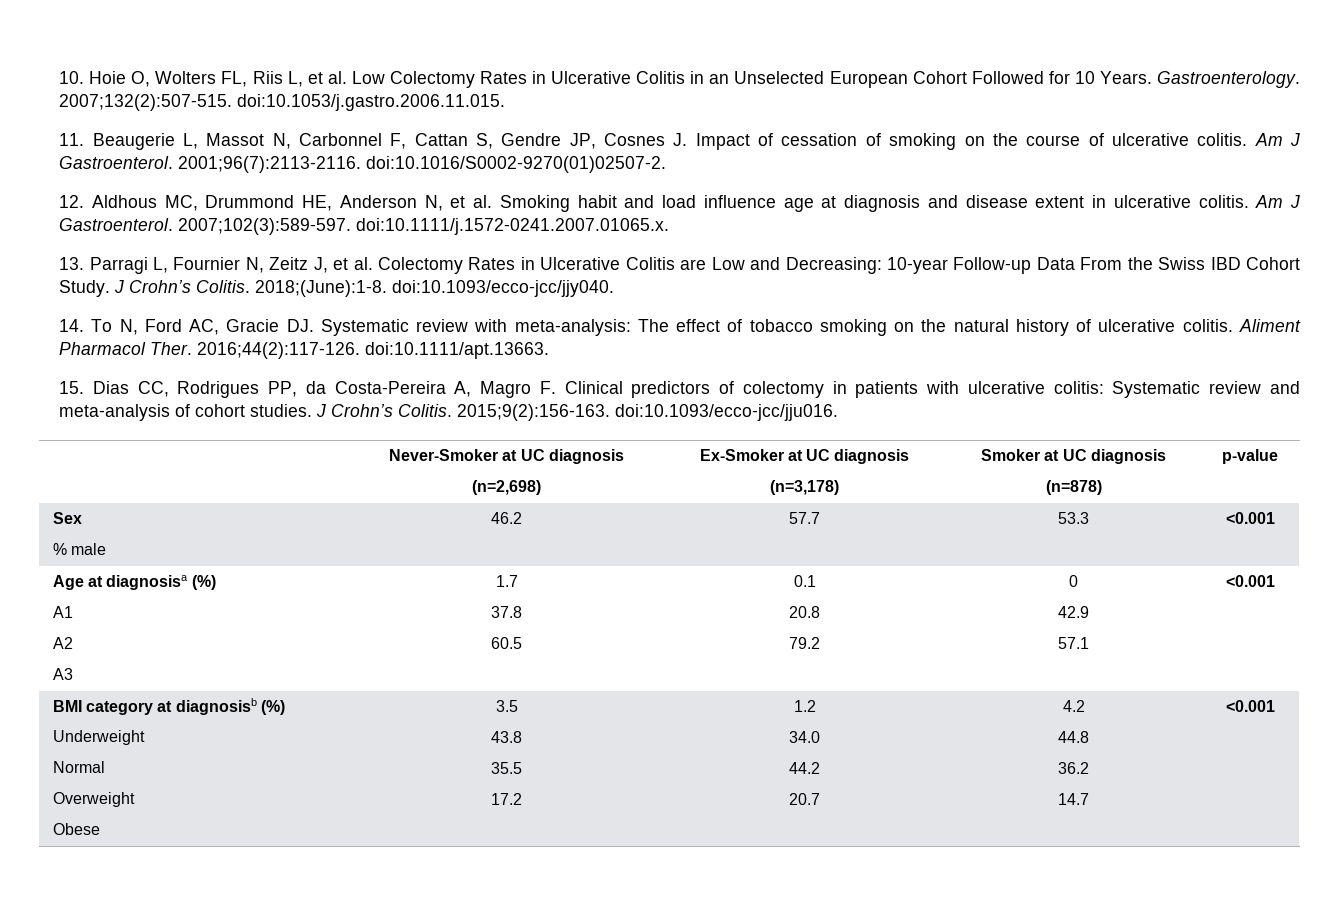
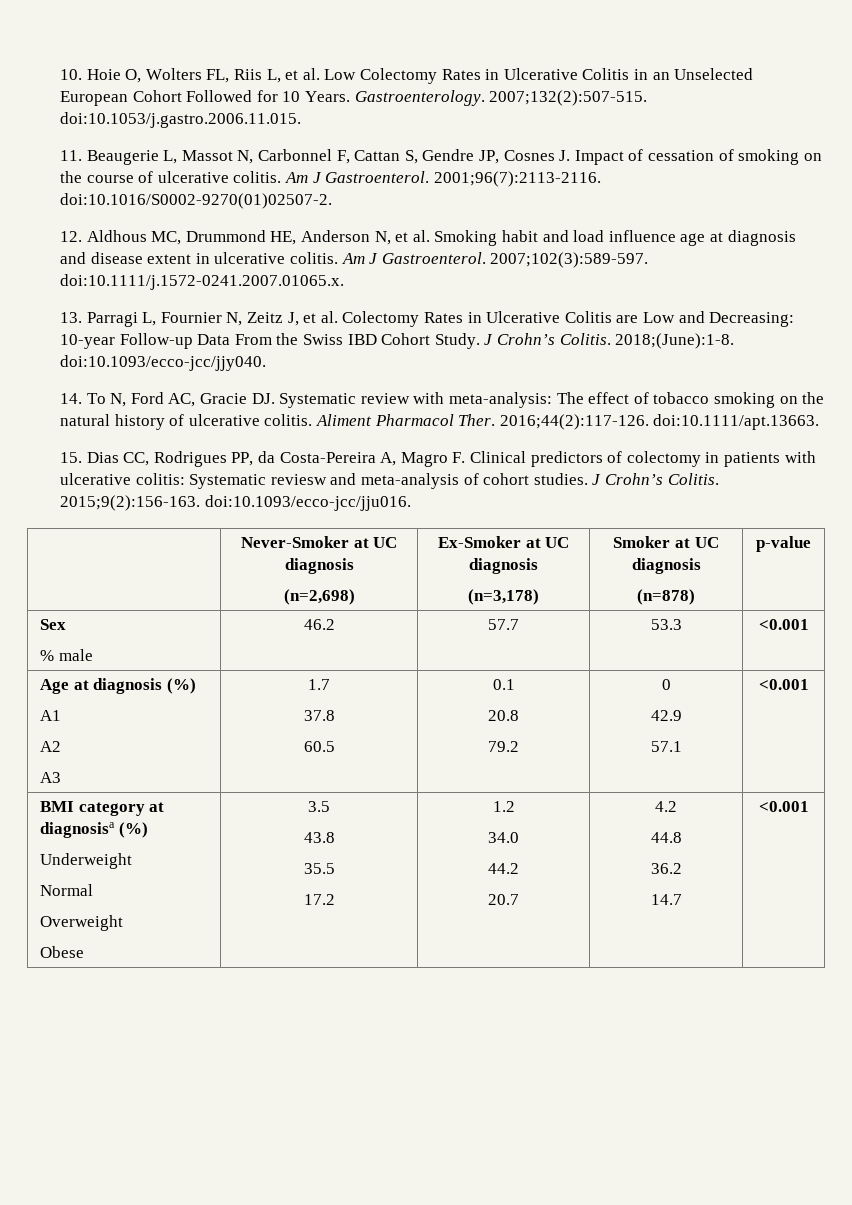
- 15. Dias CC, Rodrigues PP, da Costa-Pereira A, Magro F. Clinical predictors of colectomy in patients with ulcerative colitis: Systematic review and meta-analysis of cohort studies.
+ 15. Dias CC, Rodrigues PP, da Costa-Pereira A, Magro F. Clinical predictors of colectomy in patients with ulcerative colitis: Systematic reviesw and meta-analysis of cohort studies.
- Age at diagnosisa (%)
+ Age at diagnosis (%)
- BMI category at diagnosisb (%)
+ BMI category at diagnosisa (%)

